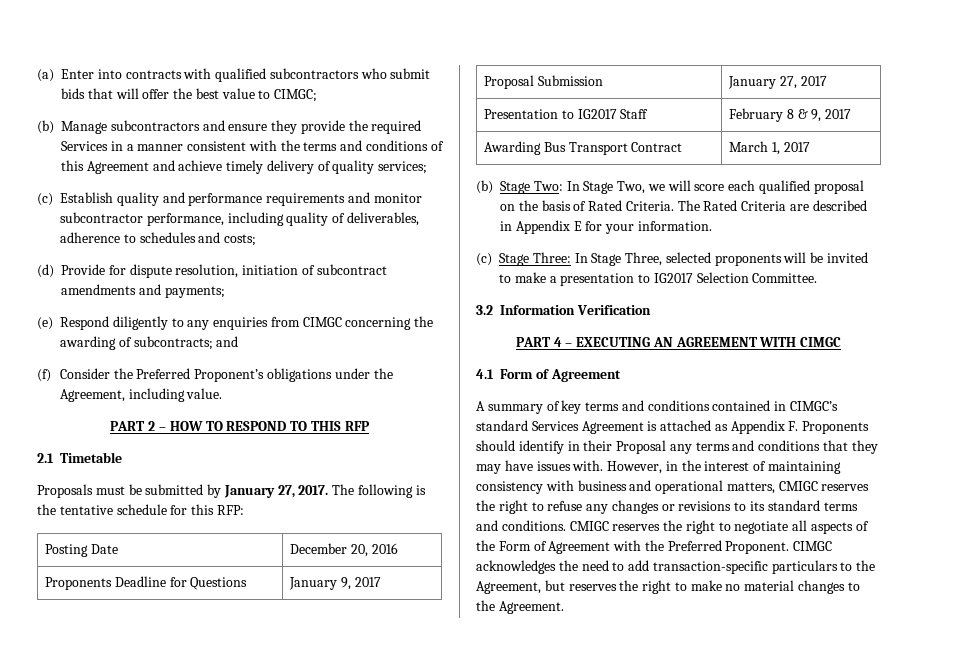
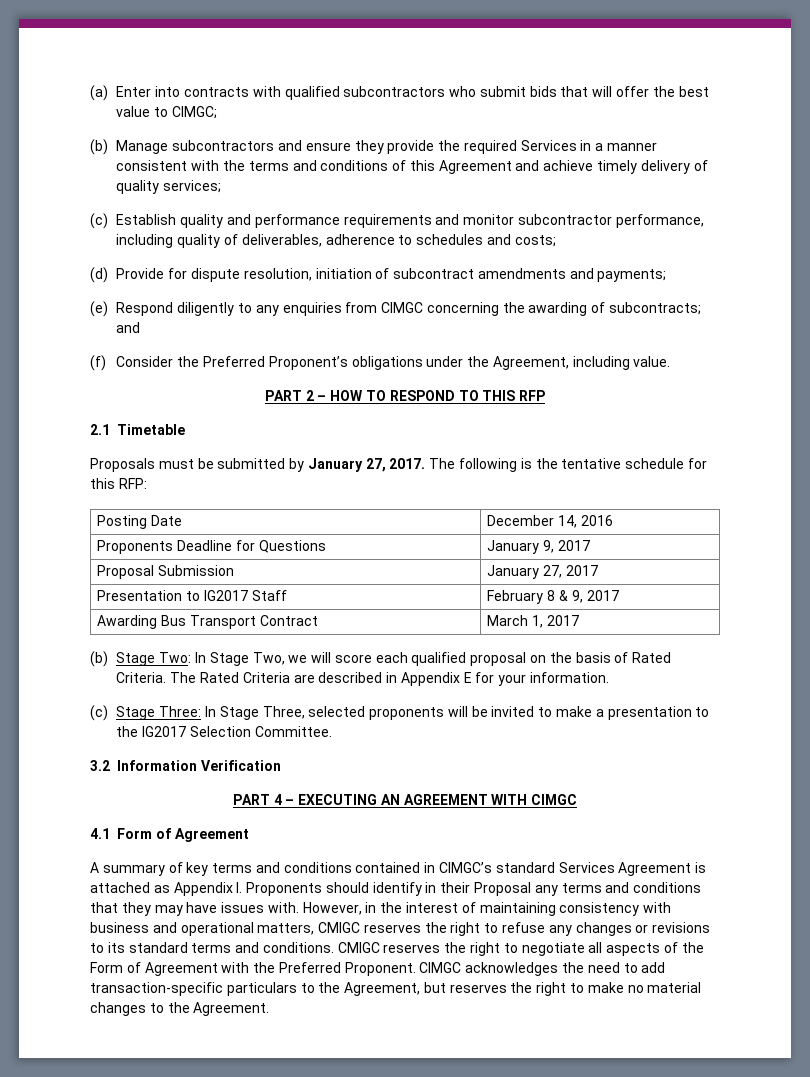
- Posting Date | December 20, 2016
+ Posting Date | December 14, 2016
- (c) Stage Three: In Stage Three, selected proponents will be invited to make a presentation to IG2017 Selection Committee.
+ (c) Stage Three: In Stage Three, selected proponents will be invited to make a presentation to the IG2017 Selection Committee.
- A summary of key terms and conditions contained in CIMGC’s standard Services Agreement is attached as Appendix F. Proponents should identify in their Proposal any terms and conditions that they may have issues with.
+ A summary of key terms and conditions contained in CIMGC’s standard Services Agreement is attached as Appendix I. Proponents should identify in their Proposal any terms and conditions that they may have issues with.

